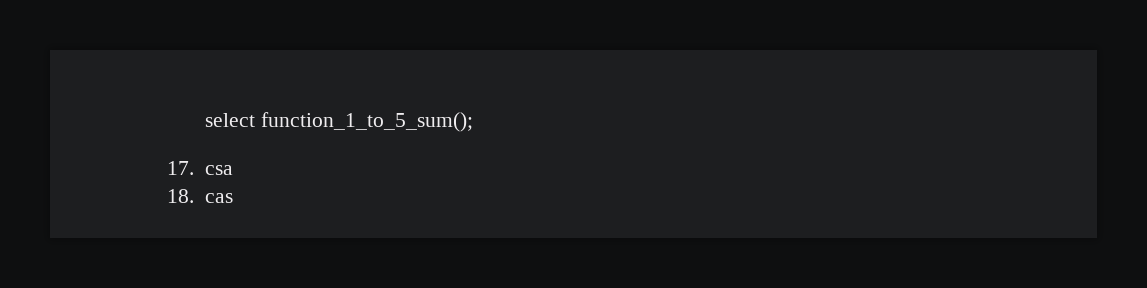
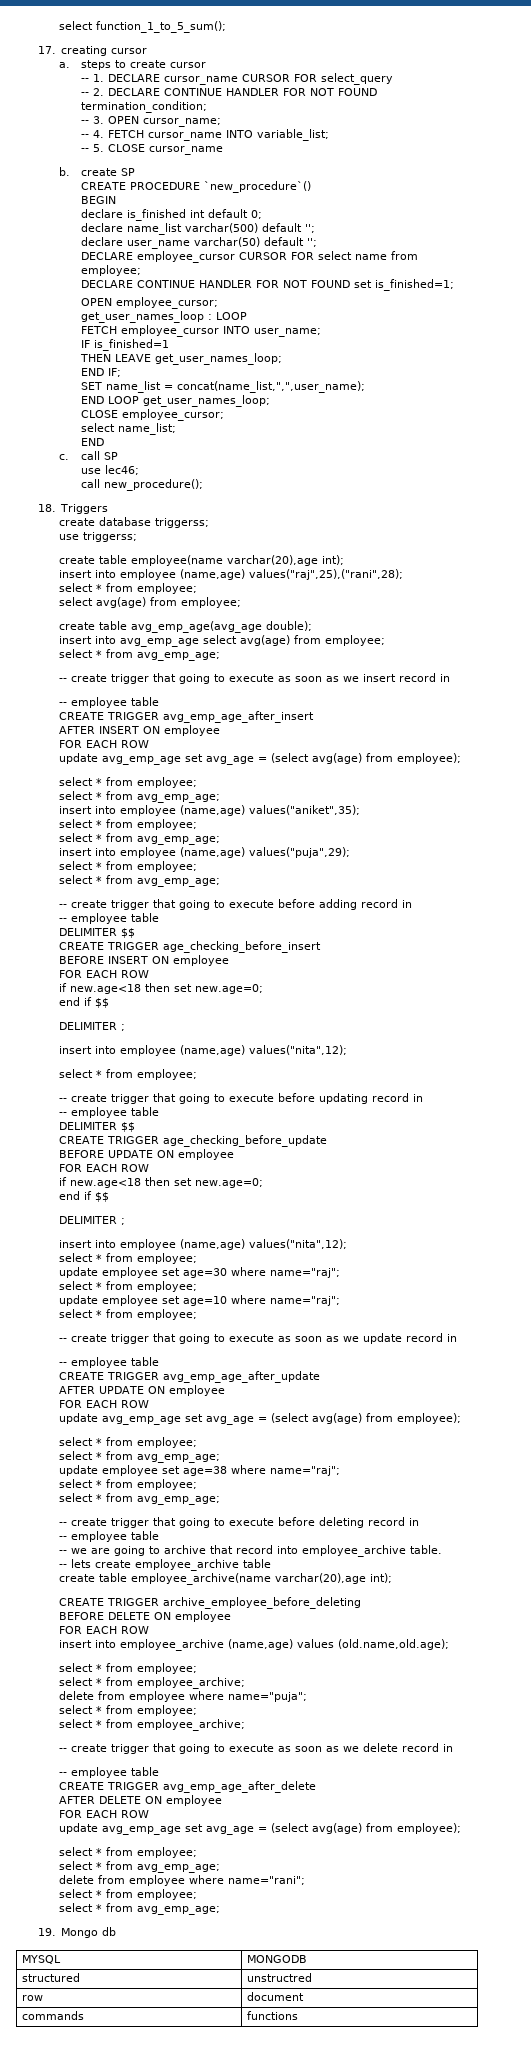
- 17. csa
- 18. cas
+ 17. creating cursor
+ a. steps to create cursor
+ -- 1. DECLARE cursor_name CURSOR FOR select_query
+ -- 2. DECLARE CONTINUE HANDLER FOR NOT FOUND termination_condition;
+ -- 3. OPEN cursor_name;
+ -- 4. FETCH cursor_name INTO variable_list;
+ -- 5. CLOSE cursor_name
+ b. create SP
+ CREATE PROCEDURE `new_procedure`()
+ BEGIN
+ declare is_finished int default 0;
+ declare name_list varchar(500) default '';
+ declare user_name varchar(50) default '';
+ DECLARE employee_cursor CURSOR FOR select name from employee;
+ DECLARE CONTINUE HANDLER FOR NOT FOUND set is_finished=1;
+ OPEN employee_cursor;
+ get_user_names_loop : LOOP
+ FETCH employee_cursor INTO user_name;
+ IF is_finished=1
+ THEN LEAVE get_user_names_loop;
+ END IF;
+ SET name_list = concat(name_list,",",user_name);
+ END LOOP get_user_names_loop;
+ CLOSE employee_cursor;
+ select name_list;
+ END
+ c. call SP
+ use lec46;
+ call new_procedure();
+ 18. Triggers
+ create database triggerss;
+ use triggerss;
+ create table employee(name varchar(20),age int);
+ insert into employee (name,age) values("raj",25),("rani",28);
+ select * from employee;
+ select avg(age) from employee;
+ create table avg_emp_age(avg_age double);
+ insert into avg_emp_age select avg(age) from employee;
+ select * from avg_emp_age;
+ -- create trigger that going to execute as soon as we insert record in
+ -- employee table
+ CREATE TRIGGER avg_emp_age_after_insert
+ AFTER INSERT ON employee
+ FOR EACH ROW
+ update avg_emp_age set avg_age = (select avg(age) from employee);
+ select * from employee;
+ select * from avg_emp_age;
+ insert into employee (name,age) values("aniket",35);
+ select * from employee;
+ select * from avg_emp_age;
+ insert into employee (name,age) values("puja",29);
+ select * from employee;
+ select * from avg_emp_age;
+ -- create trigger that going to execute before adding record in
+ -- employee table
+ DELIMITER $$
+ CREATE TRIGGER age_checking_before_insert
+ BEFORE INSERT ON employee
+ FOR EACH ROW
+ if new.age<18 then set new.age=0;
+ end if $$
+ DELIMITER ;
+ insert into employee (name,age) values("nita",12);
+ select * from employee;
+ -- create trigger that going to execute before updating record in
+ -- employee table
+ DELIMITER $$
+ CREATE TRIGGER age_checking_before_update
+ BEFORE UPDATE ON employee
+ FOR EACH ROW
+ if new.age<18 then set new.age=0;
+ end if $$
+ DELIMITER ;
+ insert into employee (name,age) values("nita",12);
+ select * from employee;
+ update employee set age=30 where name="raj";
+ select * from employee;
+ update employee set age=10 where name="raj";
+ select * from employee;
+ -- create trigger that going to execute as soon as we update record in
+ -- employee table
+ CREATE TRIGGER avg_emp_age_after_update
+ AFTER UPDATE ON employee
+ FOR EACH ROW
+ update avg_emp_age set avg_age = (select avg(age) from employee);
+ select * from employee;
+ select * from avg_emp_age;
+ update employee set age=38 where name="raj";
+ select * from employee;
+ select * from avg_emp_age;
+ -- create trigger that going to execute before deleting record in
+ -- employee table
+ -- we are going to archive that record into employee_archive table.
+ -- lets create employee_archive table
+ create table employee_archive(name varchar(20),age int);
+ CREATE TRIGGER archive_employee_before_deleting
+ BEFORE DELETE ON employee
+ FOR EACH ROW
+ insert into employee_archive (name,age) values (old.name,old.age);
+ select * from employee;
+ select * from employee_archive;
+ delete from employee where name="puja";
+ select * from employee;
+ select * from employee_archive;
+ -- create trigger that going to execute as soon as we delete record in
+ -- employee table
+ CREATE TRIGGER avg_emp_age_after_delete
+ AFTER DELETE ON employee
+ FOR EACH ROW
+ update avg_emp_age set avg_age = (select avg(age) from employee);
+ select * from employee;
+ select * from avg_emp_age;
+ delete from employee where name="rani";
+ select * from employee;
+ select * from avg_emp_age;
+ 19. Mongo db
+ MYSQL | MONGODB
+ structured | unstructred
+ row | document
+ commands | functions

